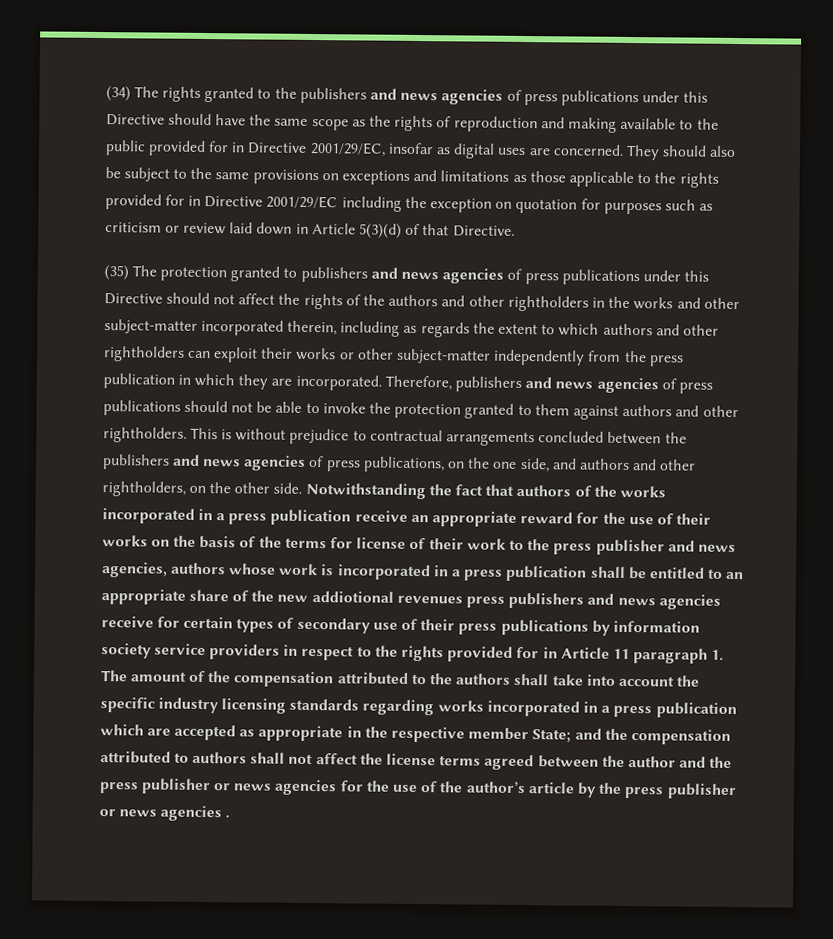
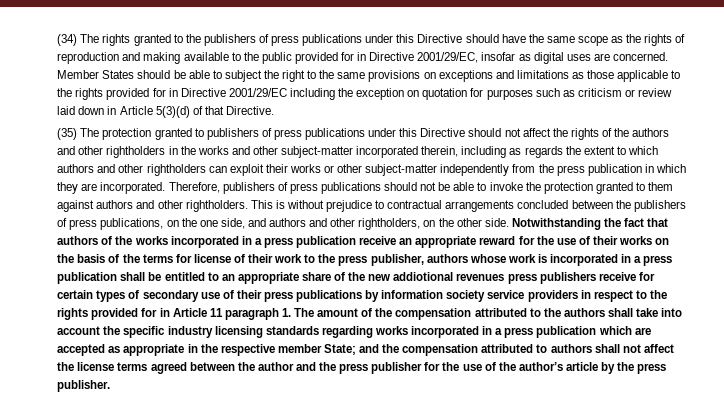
- (34) The rights granted to the publishers and news agencies of press publications under this Directive should have the same scope as the rights of reproduction and making available to the public provided for in Directive 2001/29/EC, insofar as digital uses are concerned.
+ (34) The rights granted to the publishers of press publications under this Directive should have the same scope as the rights of reproduction and making available to the public provided for in Directive 2001/29/EC, insofar as digital uses are concerned.
- They should also be subject to the same provisions on exceptions and limitations as those applicable to the rights provided for in Directive 2001/29/EC including the exception on quotation for purposes such as criticism or review laid down in Article 5(3)(d) of that Directive.
+ Member States should be able to subject the right to the same provisions on exceptions and limitations as those applicable to the rights provided for in Directive 2001/29/EC including the exception on quotation for purposes such as criticism or review laid down in Article 5(3)(d) of that Directive.
- (35) The protection granted to publishers and news agencies of press publications under this Directive should not affect the rights of the authors and other rightholders in the works and other subject-matter incorporated therein, including as regards the extent to which authors and other rightholders can exploit their works or other subject-matter independently from the press publication in which they are incorporated.
+ (35) The protection granted to publishers of press publications under this Directive should not affect the rights of the authors and other rightholders in the works and other subject-matter incorporated therein, including as regards the extent to which authors and other rightholders can exploit their works or other subject-matter independently from the press publication in which they are incorporated.
- Therefore, publishers and news agencies of press publications should not be able to invoke the protection granted to them against authors and other rightholders.
+ Therefore, publishers of press publications should not be able to invoke the protection granted to them against authors and other rightholders.
- This is without prejudice to contractual arrangements concluded between the publishers and news agencies of press publications, on the one side, and authors and other rightholders, on the other side.
+ This is without prejudice to contractual arrangements concluded between the publishers of press publications, on the one side, and authors and other rightholders, on the other side.
- Notwithstanding the fact that authors of the works incorporated in a press publication receive an appropriate reward for the use of their works on the basis of the terms for license of their work to the press publisher and news agencies, authors whose work is incorporated in a press publication shall be entitled to an appropriate share of the new addiotional revenues press publishers and news agencies receive for certain types of secondary use of their press publications by information society service providers in respect to the rights provided for in Article 11 paragraph 1. The amount of the compensation attributed to the authors shall take into account the specific industry licensing standards regarding works incorporated in a press publication which are accepted as appropriate in the respective member State;
+ Notwithstanding the fact that authors of the works incorporated in a press publication receive an appropriate reward for the use of their works on the basis of the terms for license of their work to the press publisher, authors whose work is incorporated in a press publication shall be entitled to an appropriate share of the new addiotional revenues press publishers receive for certain types of secondary use of their press publications by information society service providers in respect to the rights provided for in Article 11 paragraph 1. The amount of the compensation attributed to the authors shall take into account the specific industry licensing standards regarding works incorporated in a press publication which are accepted as appropriate in the respective member State;
- and the compensation attributed to authors shall not affect the license terms agreed between the author and the press publisher or news agencies for the use of the author’s article by the press publisher or news agencies .
+ and the compensation attributed to authors shall not affect the license terms agreed between the author and the press publisher for the use of the author’s article by the press publisher.

